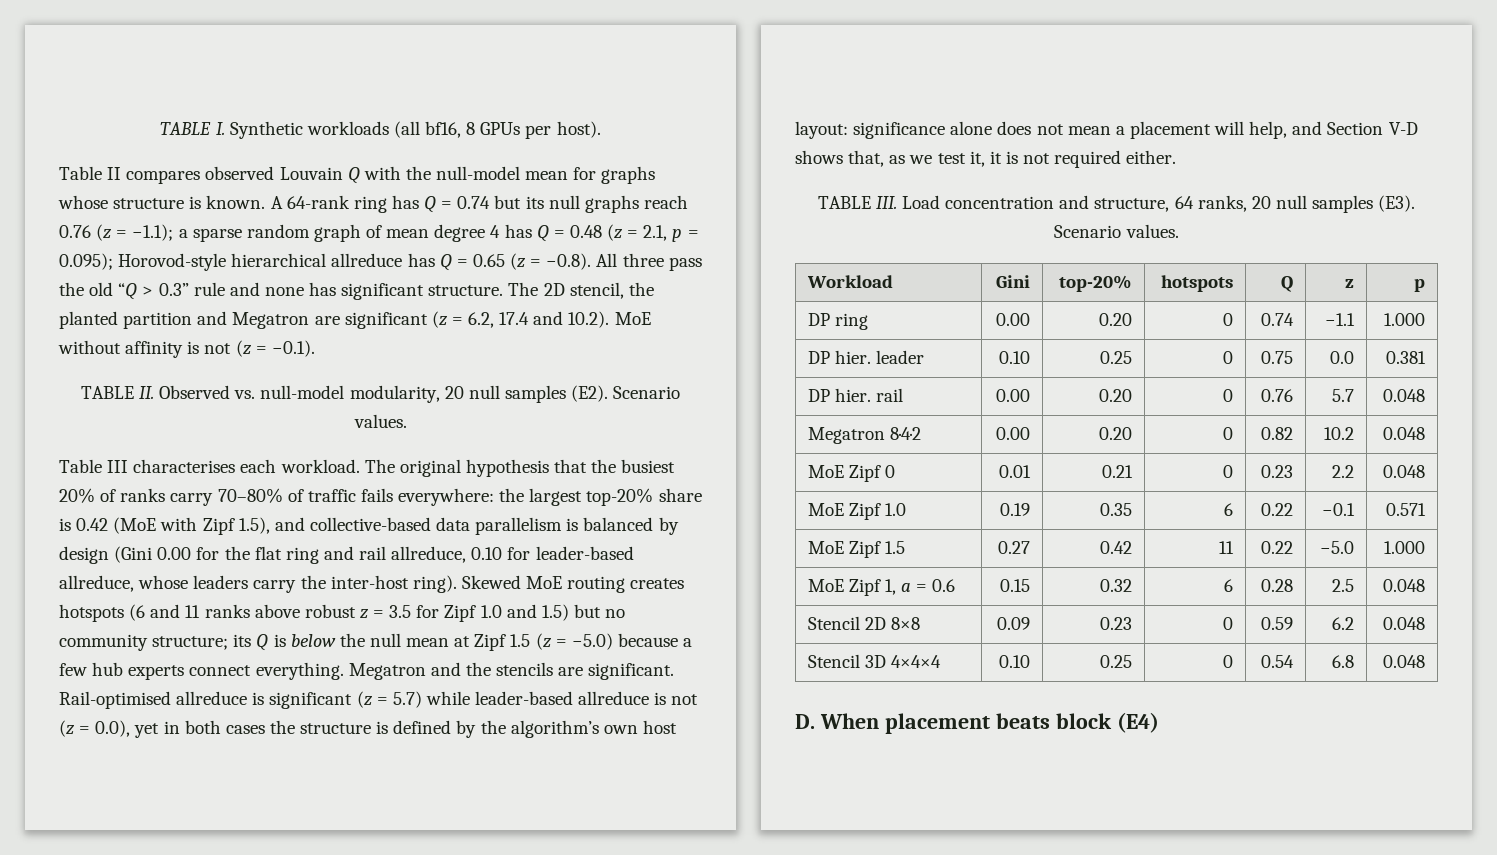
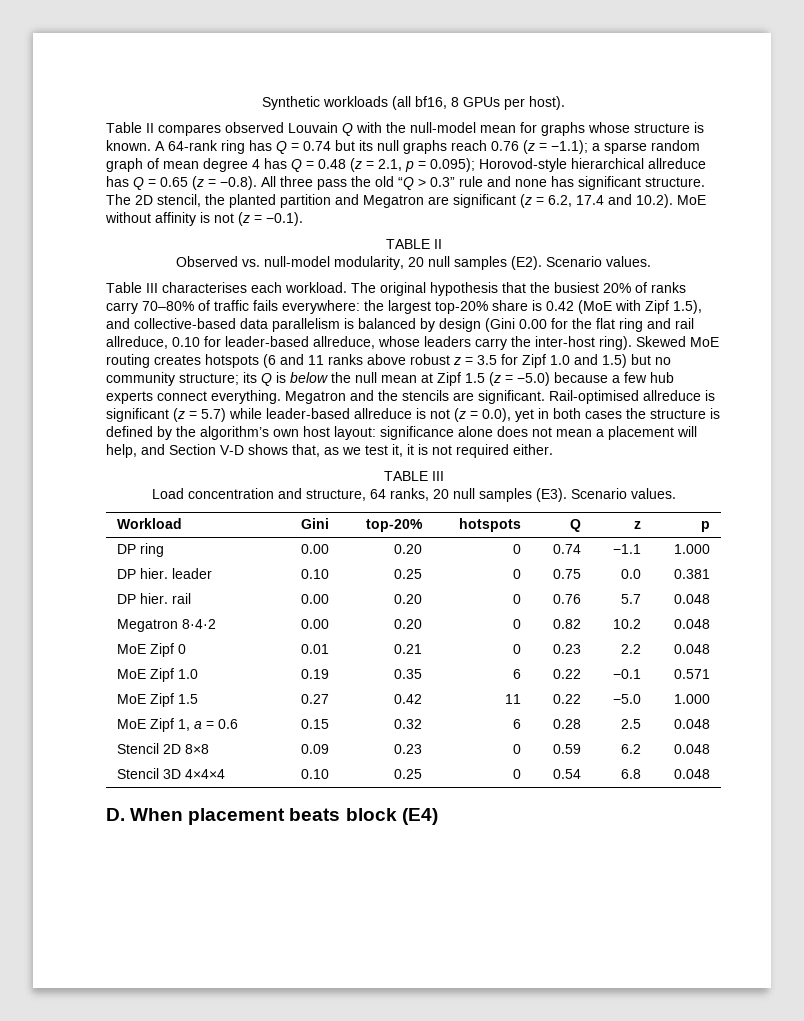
- TABLE I. Synthetic workloads (all bf16, 8 GPUs per host).
+ Synthetic workloads (all bf16, 8 GPUs per host).
- TABLE II. Observed vs. null-model modularity, 20 null samples (E2). Scenario values.
+ TABLE II
+ Observed vs. null-model modularity, 20 null samples (E2). Scenario values.
- TABLE III. Load concentration and structure, 64 ranks, 20 null samples (E3). Scenario values.
+ TABLE III
+ Load concentration and structure, 64 ranks, 20 null samples (E3). Scenario values.

